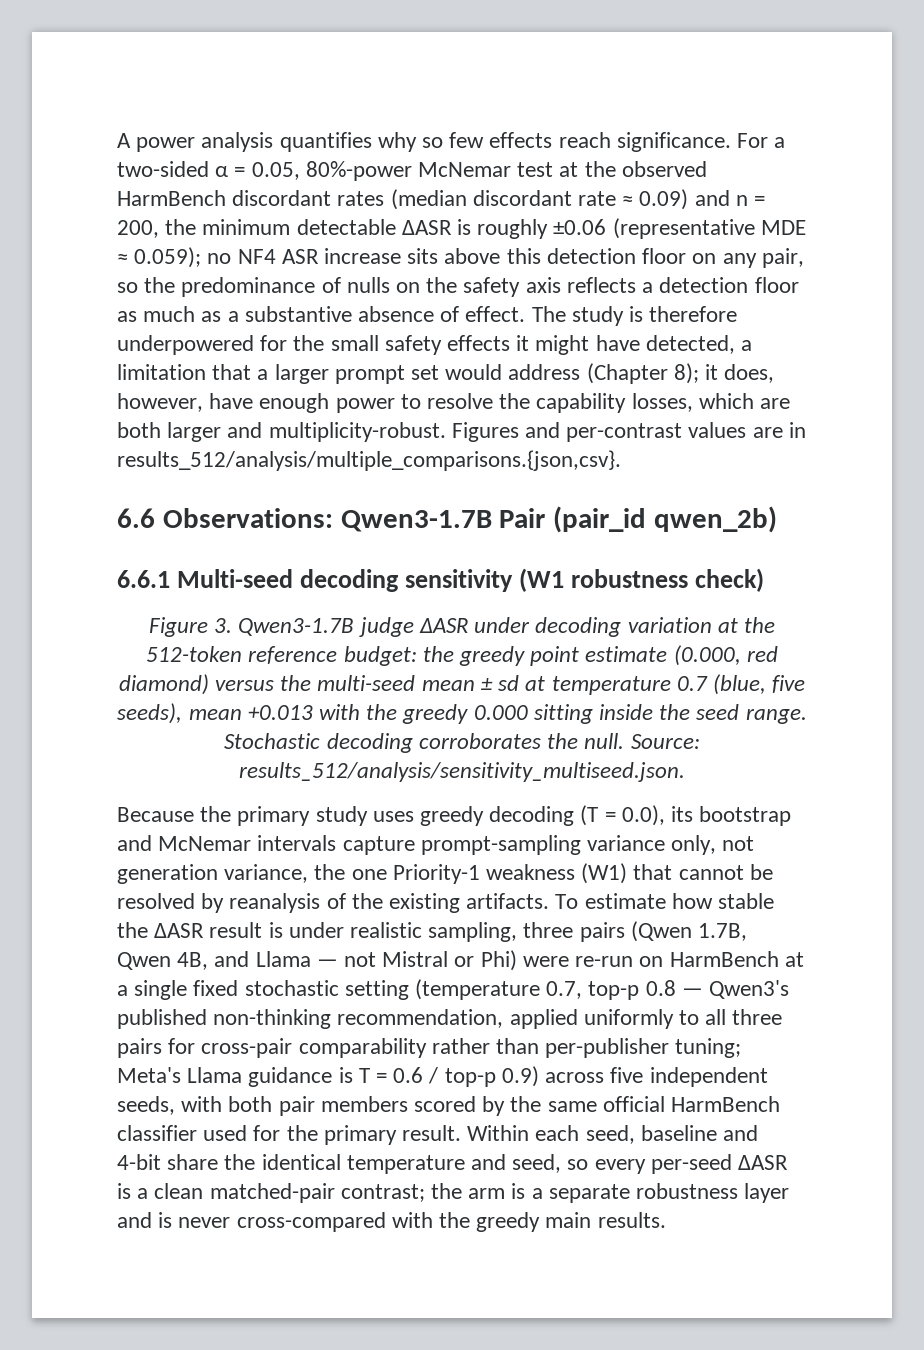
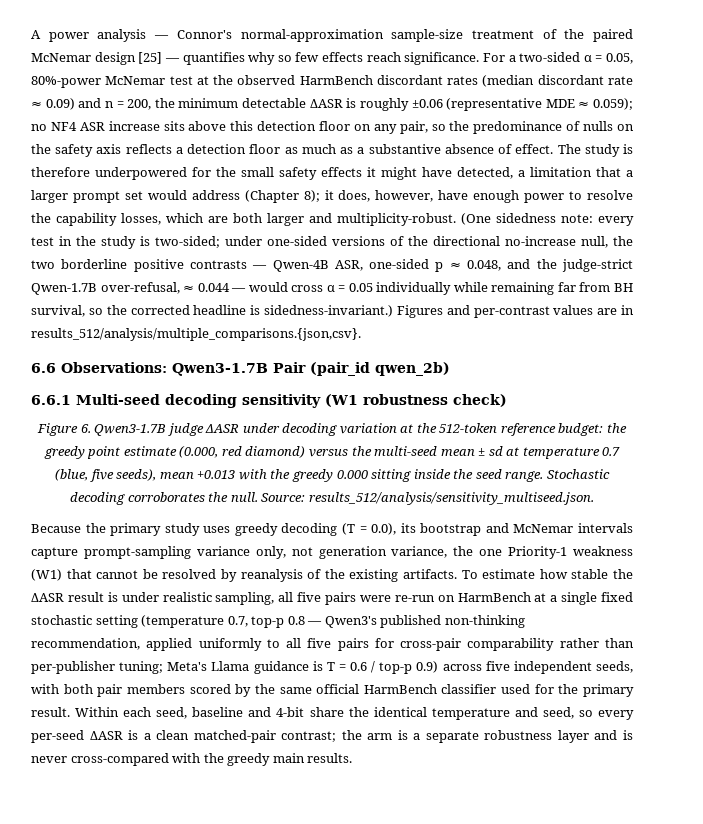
- A power analysis quantifies why so few effects reach significance.
+ A power analysis — Connor's normal-approximation sample-size treatment of the paired McNemar design [25] — quantifies why so few effects reach significance.
+ (One sidedness note: every test in the study is two-sided; under one-sided versions of the directional no-increase null, the two borderline positive contrasts — Qwen-4B ASR, one-sided p ≈ 0.048, and the judge-strict Qwen-1.7B over-refusal, ≈ 0.044 — would cross α = 0.05 individually while remaining far from BH survival, so the corrected headline is sidedness-invariant.)
- Figure 3. Qwen3-1.7B judge ΔASR under decoding variation at the 512-token reference budget: the greedy point estimate (0.000, red diamond) versus the multi-seed mean ± sd at temperature 0.7 (blue, five seeds), mean +0.013 with the greedy 0.000 sitting inside the seed range.
+ Figure 6. Qwen3-1.7B judge ΔASR under decoding variation at the 512-token reference budget: the greedy point estimate (0.000, red diamond) versus the multi-seed mean ± sd at temperature 0.7 (blue, five seeds), mean +0.013 with the greedy 0.000 sitting inside the seed range.
- To estimate how stable the ΔASR result is under realistic sampling, three pairs (Qwen 1.7B, Qwen 4B, and Llama — not Mistral or Phi) were re-run on HarmBench at a single fixed stochastic setting (temperature 0.7, top-p 0.8 — Qwen3's published non-thinking recommendation, applied uniformly to all three pairs for cross-pair comparability rather than per-publisher tuning;
+ To estimate how stable the ΔASR result is under realistic sampling, all five pairs were re-run on HarmBench at a single fixed stochastic setting (temperature 0.7, top-p 0.8 — Qwen3's published non-thinking recommendation, applied uniformly to all five pairs for cross-pair comparability rather than per-publisher tuning;

